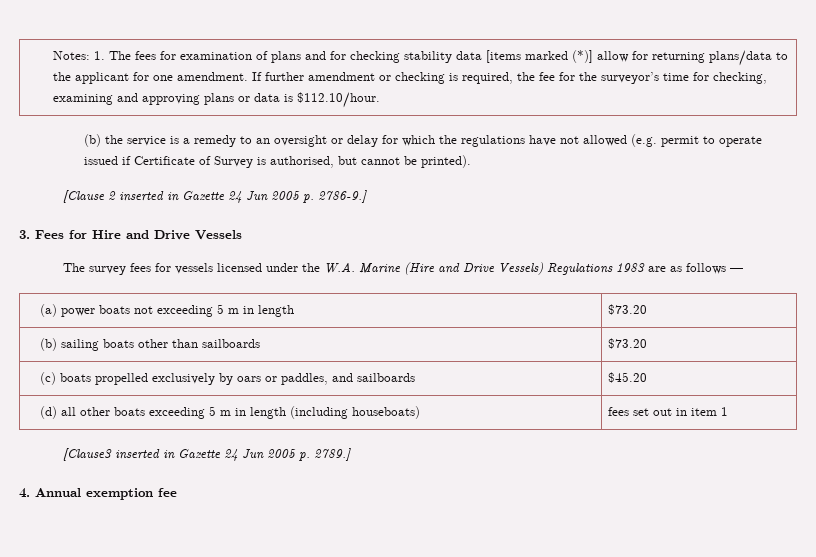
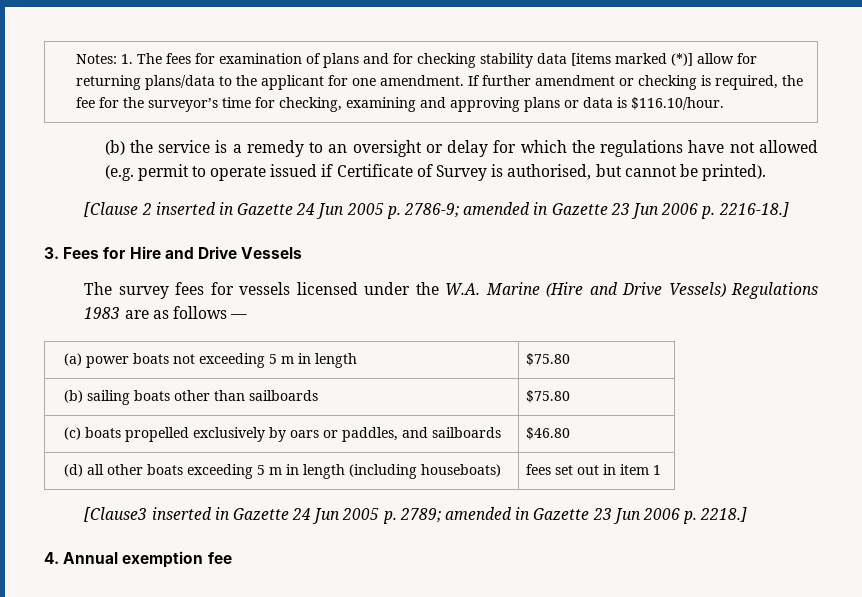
- If further amendment or checking is required, the fee for the surveyor’s time for checking, examining and approving plans or data is $112.10/hour.
+ If further amendment or checking is required, the fee for the surveyor’s time for checking, examining and approving plans or data is $116.10/hour.
- [Clause 2 inserted in Gazette 24 Jun 2005 p. 2786-9.]
+ [Clause 2 inserted in Gazette 24 Jun 2005 p. 2786-9; amended in Gazette 23 Jun 2006 p. 2216-18.]
- (a) power boats not exceeding 5 m in length | $73.20
+ (a) power boats not exceeding 5 m in length | $75.80
- (b) sailing boats other than sailboards | $73.20
+ (b) sailing boats other than sailboards | $75.80
- (c) boats propelled exclusively by oars or paddles, and sailboards | $45.20
+ (c) boats propelled exclusively by oars or paddles, and sailboards | $46.80
- [Clause3 inserted in Gazette 24 Jun 2005 p. 2789.]
+ [Clause3 inserted in Gazette 24 Jun 2005 p. 2789; amended in Gazette 23 Jun 2006 p. 2218.]

